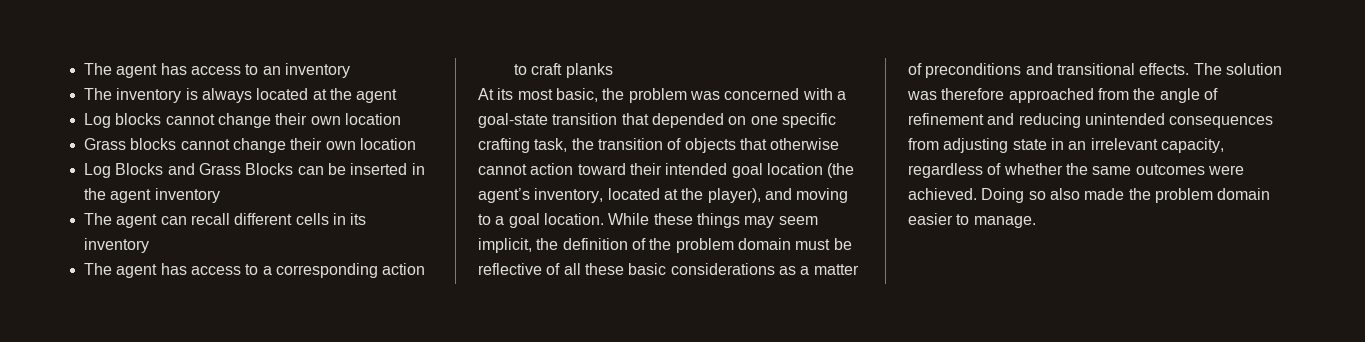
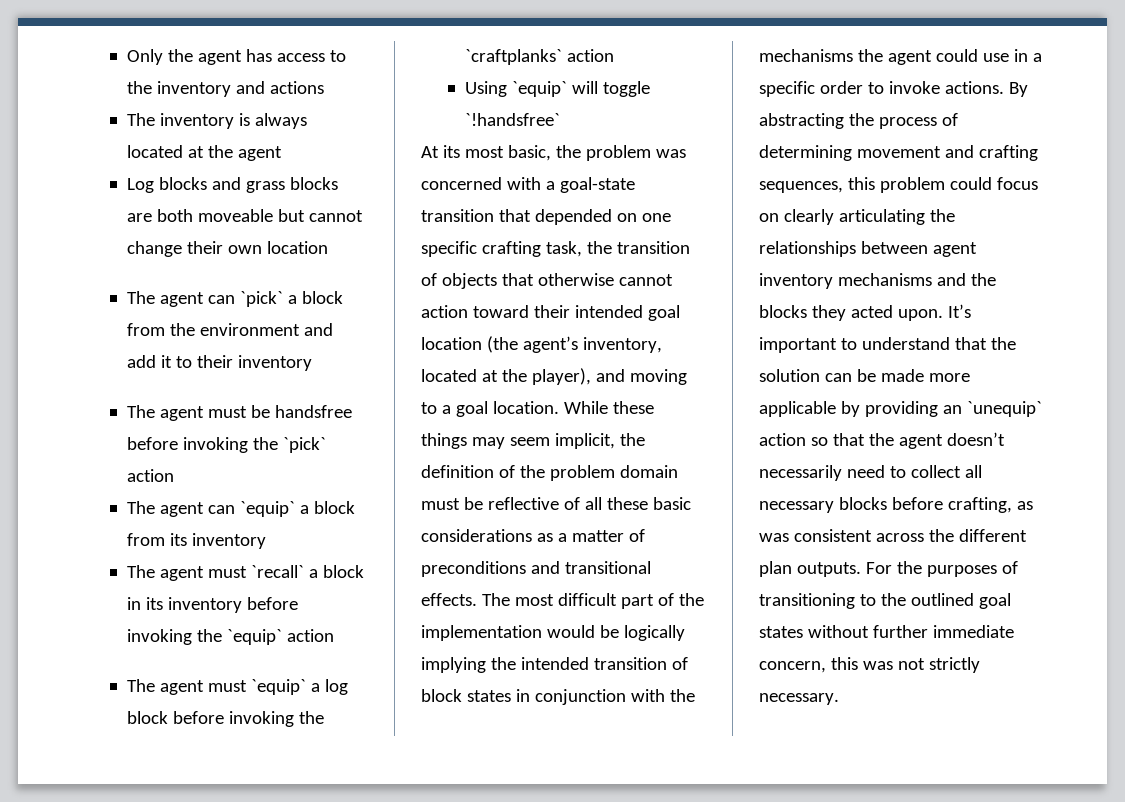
- The agent has access to an inventory
+ Only the agent has access to the inventory and actions
- Log blocks cannot change their own location
- Grass blocks cannot change their own location
- Log Blocks and Grass Blocks can be inserted in the agent inventory
- The agent can recall different cells in its inventory
+ Log blocks and grass blocks are both moveable but cannot change their own location
+ The agent can `pick` a block from the environment and add it to their inventory
+ The agent must be handsfree before invoking the `pick` action
+ The agent can `equip` a block from its inventory
- The agent has access to a corresponding action to craft planks
+ The agent must `recall` a block in its inventory before invoking the `equip` action
+ The agent must `equip` a log block before invoking the `craftplanks` action
+ Using `equip` will toggle `!handsfree`
- The solution was therefore approached from the angle of refinement and reducing unintended consequences from adjusting state in an irrelevant capacity, regardless of whether the same outcomes were achieved. Doing so also made the problem domain easier to manage.
+ The most difficult part of the implementation would be logically implying the intended transition of block states in conjunction with the mechanisms the agent could use in a specific order to invoke actions. By abstracting the process of determining movement and crafting sequences, this problem could focus on clearly articulating the relationships between agent inventory mechanisms and the blocks they acted upon. It’s important to understand that the solution can be made more applicable by providing an `unequip` action so that the agent doesn’t necessarily need to collect all necessary blocks before crafting, as was consistent across the different plan outputs. For the purposes of transitioning to the outlined goal states without further immediate concern, this was not strictly necessary.

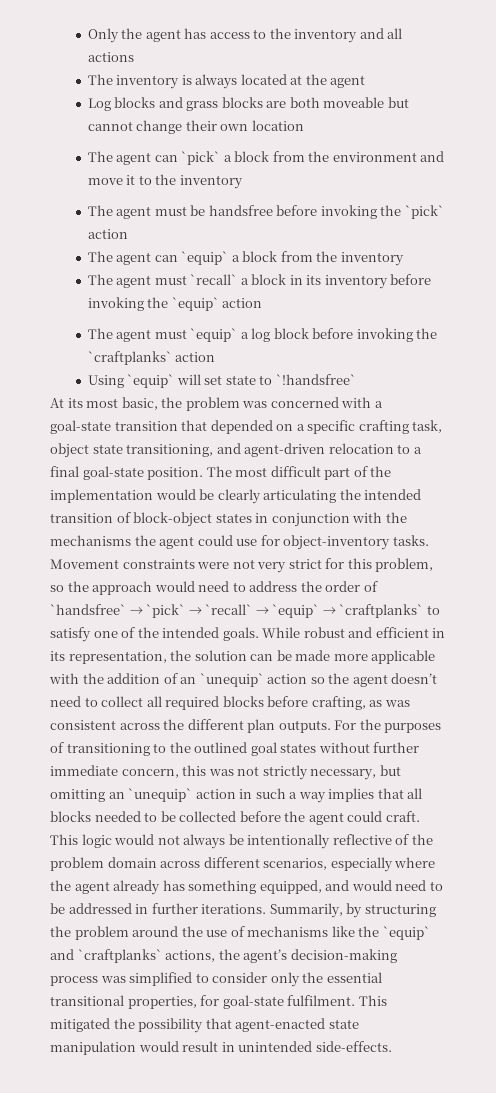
- Only the agent has access to the inventory and actions
+ Only the agent has access to the inventory and all actions
- The agent can `pick` a block from the environment and add it to their inventory
+ The agent can `pick` a block from the environment and move it to the inventory
- The agent can `equip` a block from its inventory
+ The agent can `equip` a block from the inventory
- Using `equip` will toggle `!handsfree`
+ Using `equip` will set state to `!handsfree`
- At its most basic, the problem was concerned with a goal-state transition that depended on one specific crafting task, the transition of objects that otherwise cannot action toward their intended goal location (the agent’s inventory, located at the player), and moving to a goal location. While these things may seem implicit, the definition of the problem domain must be reflective of all these basic considerations as a matter of preconditions and transitional effects.
+ At its most basic, the problem was concerned with a goal-state transition that depended on a specific crafting task, object state transitioning, and agent-driven relocation to a final goal-state position.
- The most difficult part of the implementation would be logically implying the intended transition of block states in conjunction with the mechanisms the agent could use in a specific order to invoke actions. By abstracting the process of determining movement and crafting sequences, this problem could focus on clearly articulating the relationships between agent inventory mechanisms and the blocks they acted upon. It’s important to understand that the solution can be made more applicable by providing an `unequip` action so that the agent doesn’t necessarily need to collect all necessary blocks before crafting, as was consistent across the different plan outputs.
+ The most difficult part of the implementation would be clearly articulating the intended transition of block-object states in conjunction with the mechanisms the agent could use for object-inventory tasks. Movement constraints were not very strict for this problem, so the approach would need to address the order of `handsfree` → `pick` → `recall` → `equip` → `craftplanks` to satisfy one of the intended goals. While robust and efficient in its representation, the solution can be made more applicable with the addition of an `unequip` action so the agent doesn’t need to collect all required blocks before crafting, as was consistent across the different plan outputs.
- For the purposes of transitioning to the outlined goal states without further immediate concern, this was not strictly necessary.
+ For the purposes of transitioning to the outlined goal states without further immediate concern, this was not strictly necessary, but omitting an `unequip` action in such a way implies that all blocks needed to be collected before the agent could craft. This logic would not always be intentionally reflective of the problem domain across different scenarios, especially where the agent already has something equipped, and would need to be addressed in further iterations. Summarily, by structuring the problem around the use of mechanisms like the `equip` and `craftplanks` actions, the agent’s decision-making process was simplified to consider only the essential transitional properties, for goal-state fulfilment. This mitigated the possibility that agent-enacted state manipulation would result in unintended side-effects.

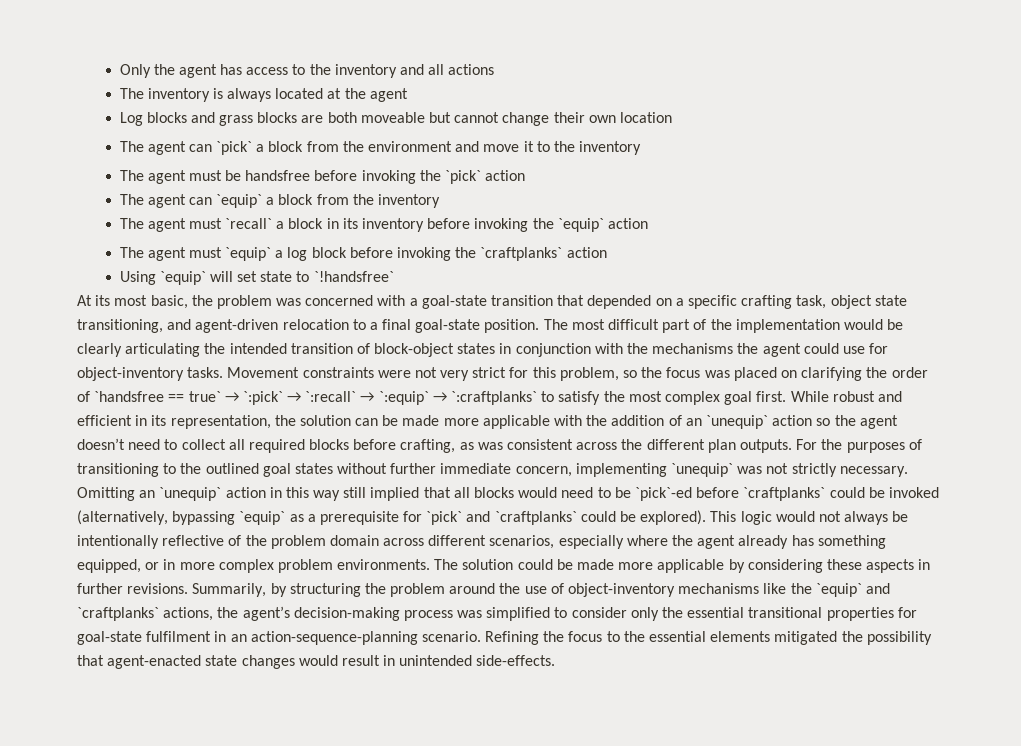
- Movement constraints were not very strict for this problem, so the approach would need to address the order of `handsfree` → `pick` → `recall` → `equip` → `craftplanks` to satisfy one of the intended goals.
+ Movement constraints were not very strict for this problem, so the focus was placed on clarifying the order of `handsfree == true` → `:pick` → `:recall` → `:equip` → `:craftplanks` to satisfy the most complex goal first.
- For the purposes of transitioning to the outlined goal states without further immediate concern, this was not strictly necessary, but omitting an `unequip` action in such a way implies that all blocks needed to be collected before the agent could craft.
+ For the purposes of transitioning to the outlined goal states without further immediate concern, implementing `unequip` was not strictly necessary. Omitting an `unequip` action in this way still implied that all blocks would need to be `pick`-ed before `craftplanks` could be invoked (alternatively, bypassing `equip` as a prerequisite for `pick` and `craftplanks` could be explored).
- This logic would not always be intentionally reflective of the problem domain across different scenarios, especially where the agent already has something equipped, and would need to be addressed in further iterations.
+ This logic would not always be intentionally reflective of the problem domain across different scenarios, especially where the agent already has something equipped, or in more complex problem environments. The solution could be made more applicable by considering these aspects in further revisions.
- Summarily, by structuring the problem around the use of mechanisms like the `equip` and `craftplanks` actions, the agent’s decision-making process was simplified to consider only the essential transitional properties, for goal-state fulfilment. This mitigated the possibility that agent-enacted state manipulation would result in unintended side-effects.
+ Summarily, by structuring the problem around the use of object-inventory mechanisms like the `equip` and `craftplanks` actions, the agent’s decision-making process was simplified to consider only the essential transitional properties for goal-state fulfilment in an action-sequence-planning scenario. Refining the focus to the essential elements mitigated the possibility that agent-enacted state changes would result in unintended side-effects.

